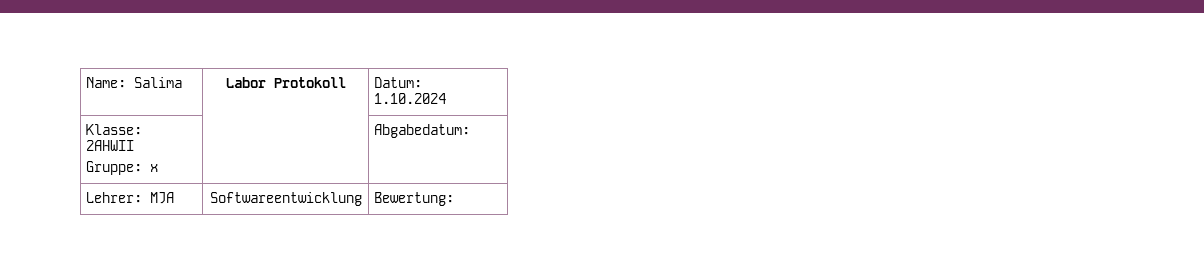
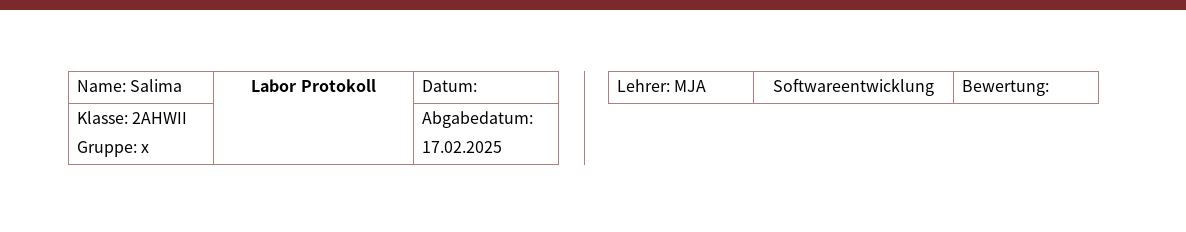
- Name: Salima | Labor Protokoll | Datum: 1.10.2024
+ Name: Salima | Labor Protokoll | Datum:
  Klasse: 2AHWII
  Gruppe: x | | Abgabedatum:
+ 17.02.2025

